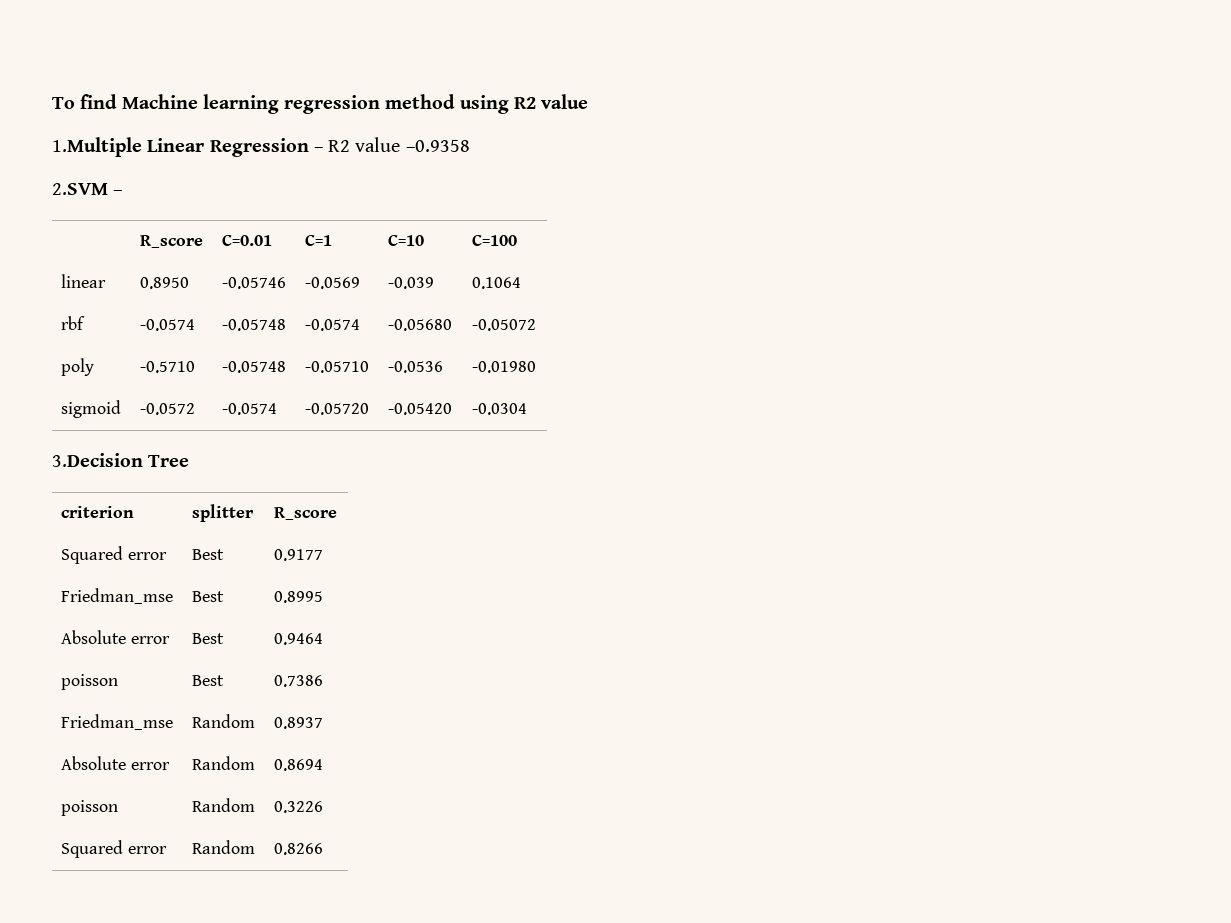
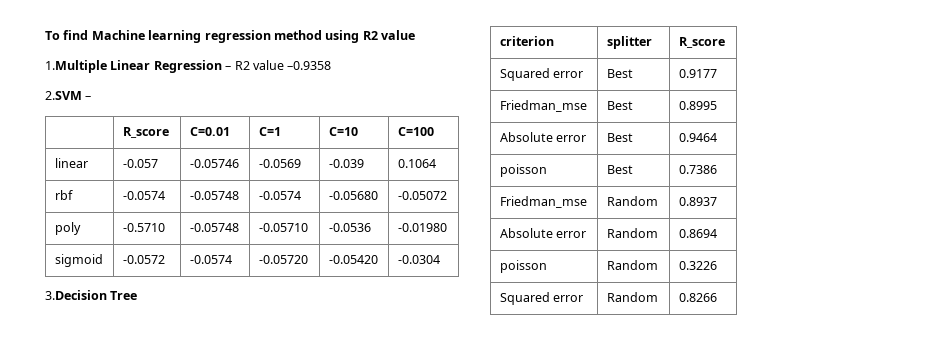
- linear | 0.8950 | -0.05746 | -0.0569 | -0.039 | 0.1064
+ linear | -0.057 | -0.05746 | -0.0569 | -0.039 | 0.1064

